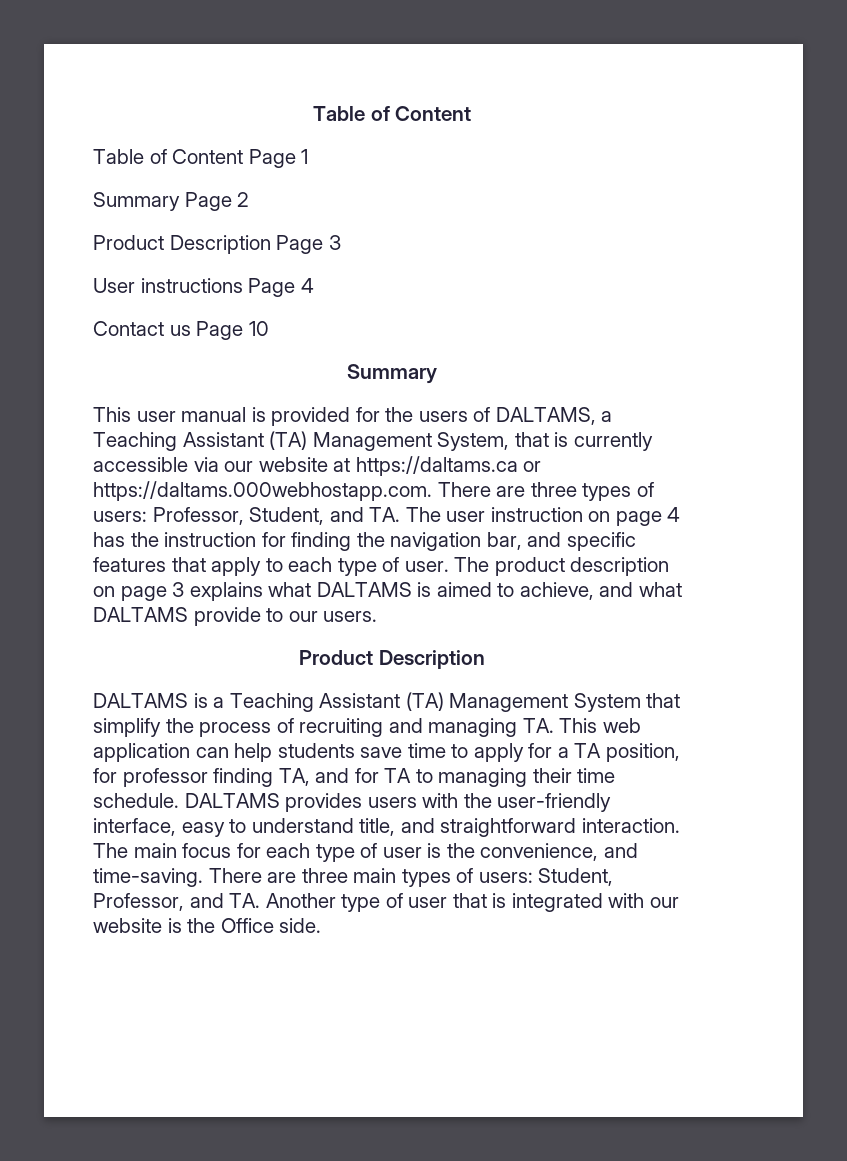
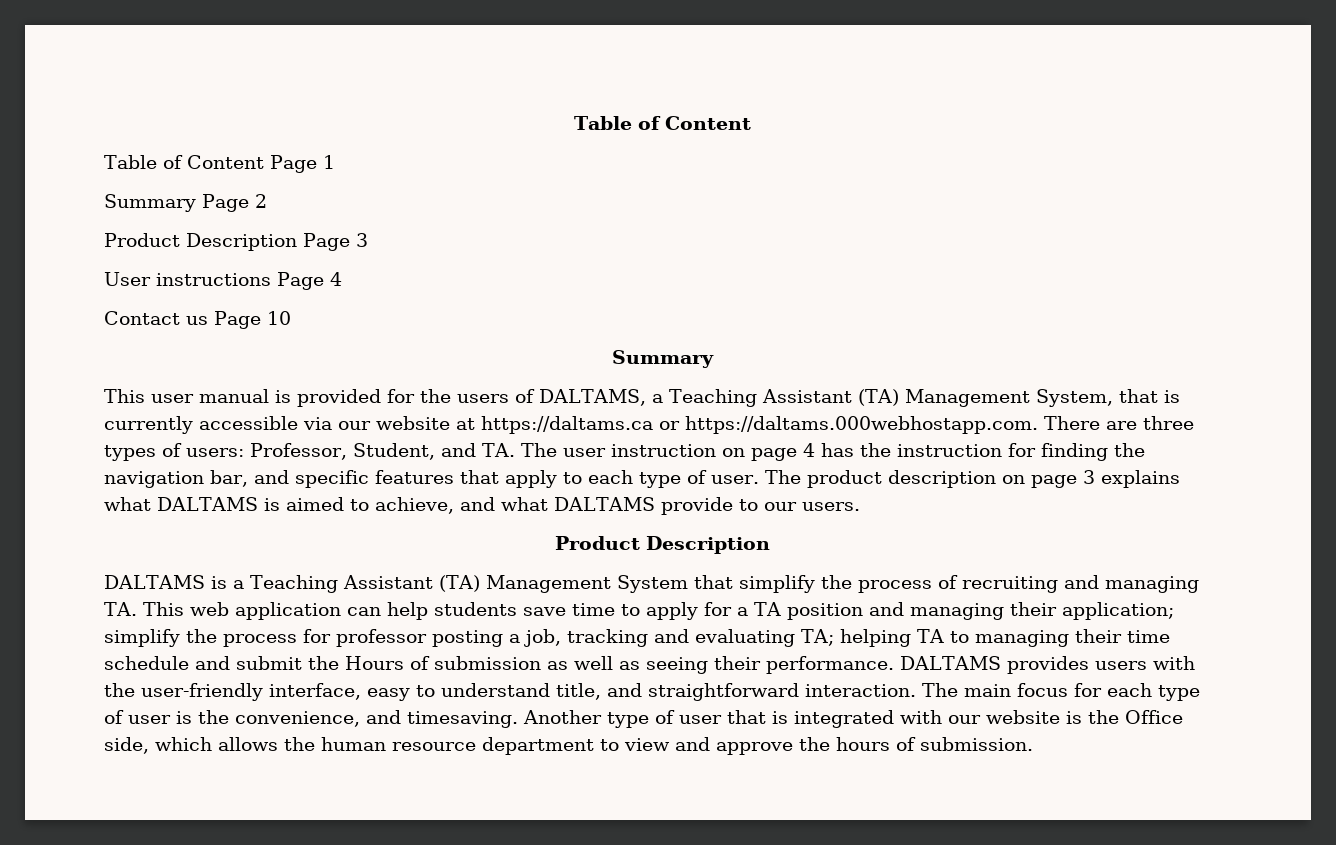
- DALTAMS is a Teaching Assistant (TA) Management System that simplify the process of recruiting and managing TA. This web application can help students save time to apply for a TA position, for professor finding TA, and for TA to managing their time schedule.
+ DALTAMS is a Teaching Assistant (TA) Management System that simplify the process of recruiting and managing TA. This web application can help students save time to apply for a TA position and managing their application; simplify the process for professor posting a job, tracking and evaluating TA; helping TA to managing their time schedule and submit the Hours of submission as well as seeing their performance.
- The main focus for each type of user is the convenience, and time-saving. There are three main types of users: Student, Professor, and TA. Another type of user that is integrated with our website is the Office side.
+ The main focus for each type of user is the convenience, and timesaving. Another type of user that is integrated with our website is the Office side, which allows the human resource department to view and approve the hours of submission.

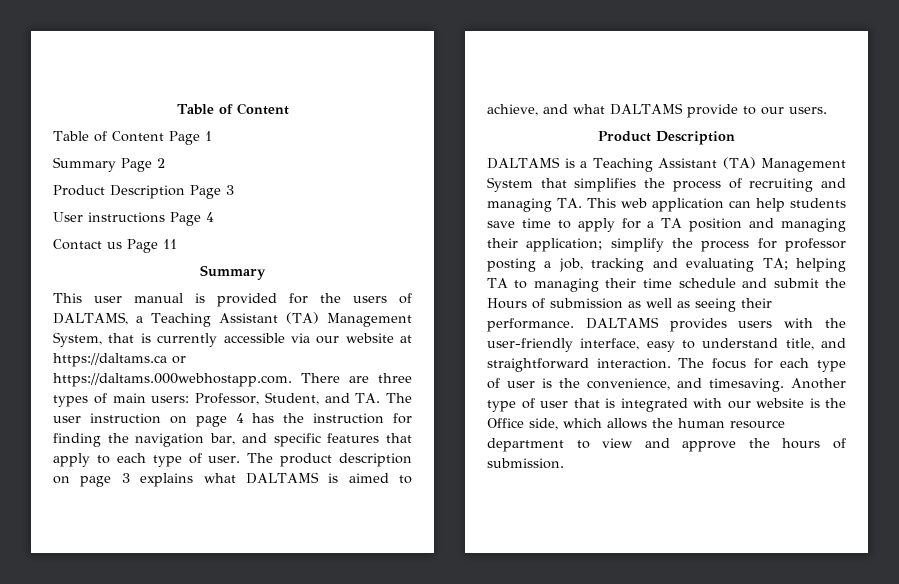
- Contact us Page 10
+ Contact us Page 11
- This user manual is provided for the users of DALTAMS, a Teaching Assistant (TA) Management System, that is currently accessible via our website at https://daltams.ca or https://daltams.000webhostapp.com. There are three types of users:
+ This user manual is provided for the users of DALTAMS, a Teaching Assistant (TA) Management System, that is currently accessible via our website at https://daltams.ca or https://daltams.000webhostapp.com. There are three types of main users:
- DALTAMS is a Teaching Assistant (TA) Management System that simplify the process of recruiting and managing TA. This web application can help students save time to apply for a TA position and managing their application;
+ DALTAMS is a Teaching Assistant (TA) Management System that simplifies the process of recruiting and managing TA. This web application can help students save time to apply for a TA position and managing their application;
- The main focus for each type of user is the convenience, and timesaving.
+ The focus for each type of user is the convenience, and timesaving.

